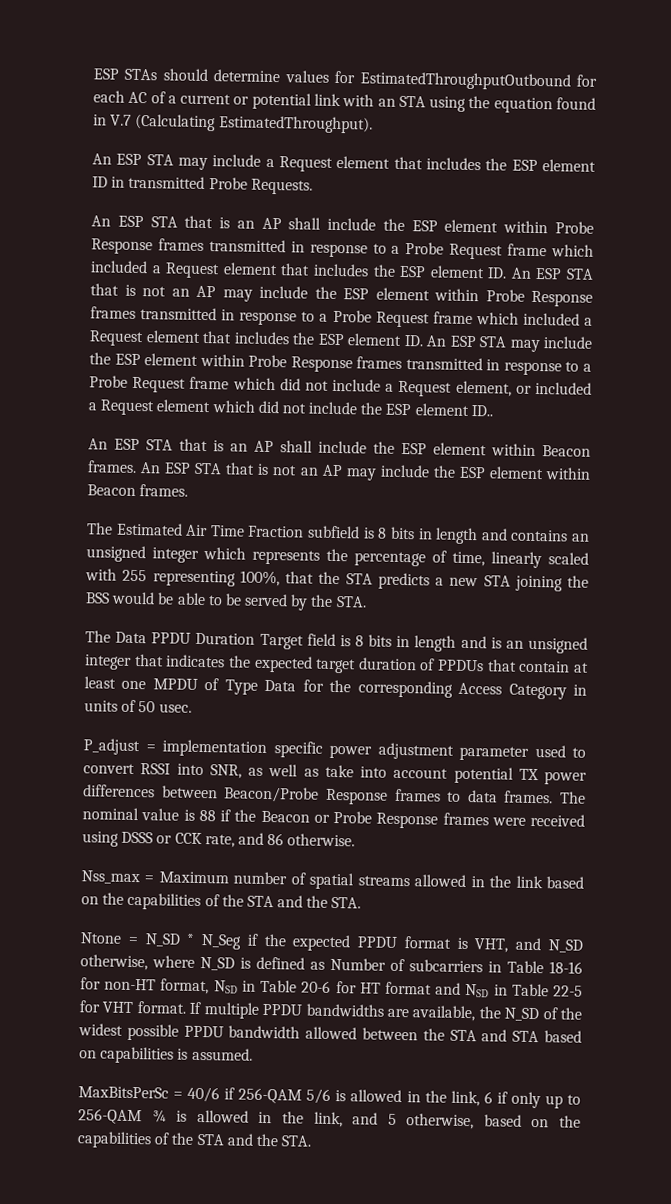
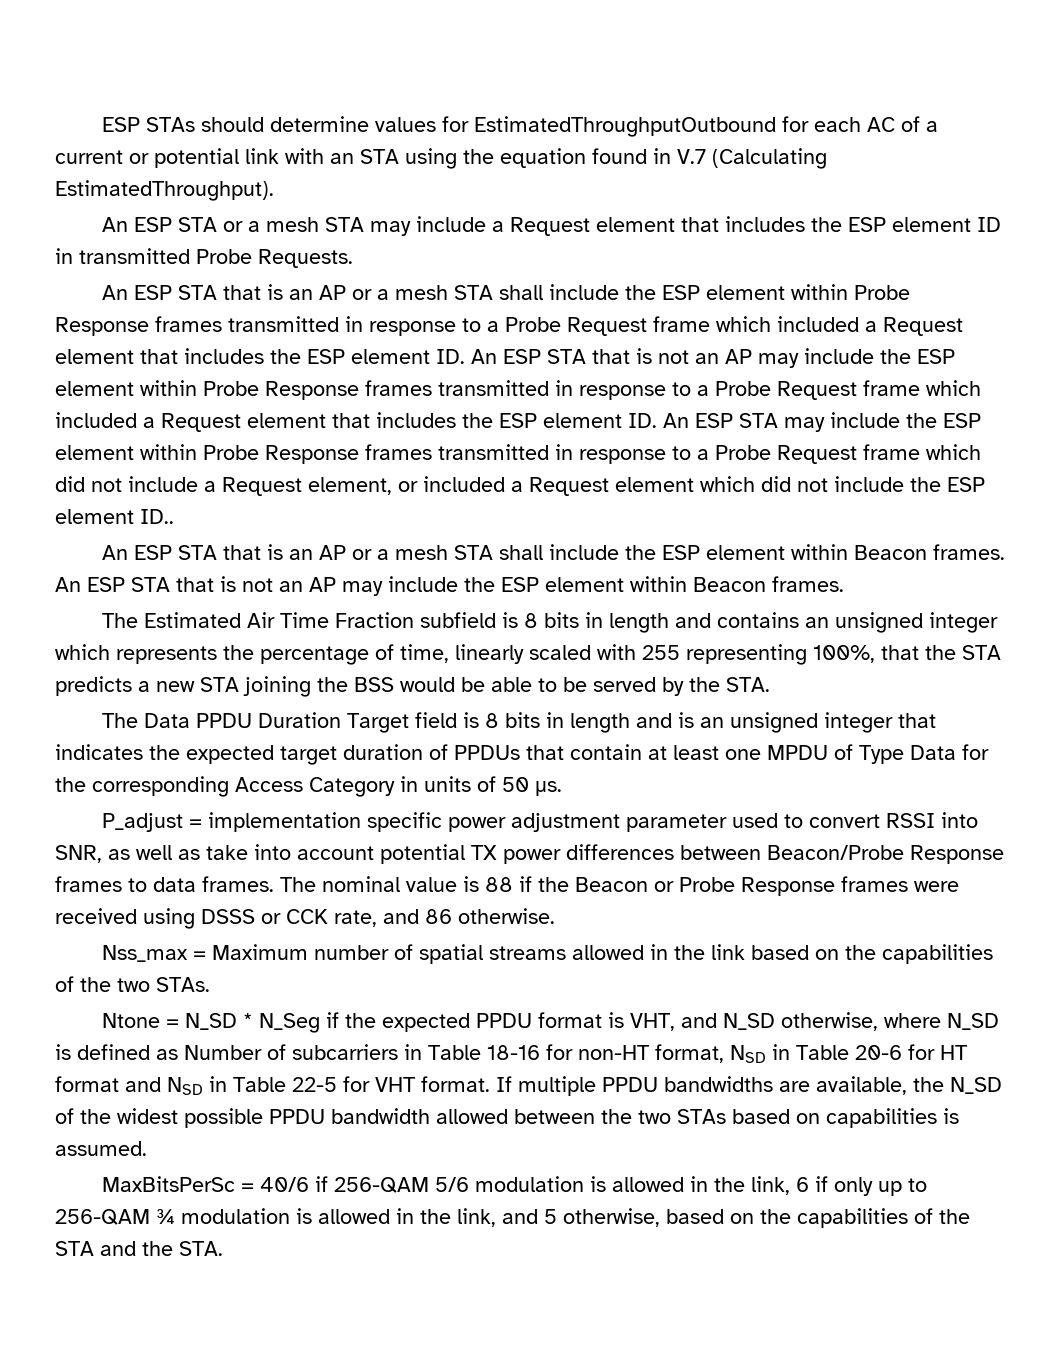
- An ESP STA may include a Request element that includes the ESP element ID in transmitted Probe Requests.
+ An ESP STA or a mesh STA may include a Request element that includes the ESP element ID in transmitted Probe Requests.
- An ESP STA that is an AP shall include the ESP element within Probe Response frames transmitted in response to a Probe Request frame which included a Request element that includes the ESP element ID. An ESP STA that is not an AP may include the ESP element within Probe Response frames transmitted in response to a Probe Request frame which included a Request element that includes the ESP element ID. An ESP STA may include the ESP element within Probe Response frames transmitted in response to a Probe Request frame which did not include a Request element, or included a Request element which did not include the ESP element ID..
+ An ESP STA that is an AP or a mesh STA shall include the ESP element within Probe Response frames transmitted in response to a Probe Request frame which included a Request element that includes the ESP element ID. An ESP STA that is not an AP may include the ESP element within Probe Response frames transmitted in response to a Probe Request frame which included a Request element that includes the ESP element ID. An ESP STA may include the ESP element within Probe Response frames transmitted in response to a Probe Request frame which did not include a Request element, or included a Request element which did not include the ESP element ID..
- An ESP STA that is an AP shall include the ESP element within Beacon frames.
+ An ESP STA that is an AP or a mesh STA shall include the ESP element within Beacon frames.
- The Data PPDU Duration Target field is 8 bits in length and is an unsigned integer that indicates the expected target duration of PPDUs that contain at least one MPDU of Type Data for the corresponding Access Category in units of 50 usec.
+ The Data PPDU Duration Target field is 8 bits in length and is an unsigned integer that indicates the expected target duration of PPDUs that contain at least one MPDU of Type Data for the corresponding Access Category in units of 50 μs.
- Nss_max = Maximum number of spatial streams allowed in the link based on the capabilities of the STA and the STA.
+ Nss_max = Maximum number of spatial streams allowed in the link based on the capabilities of the two STAs.
- If multiple PPDU bandwidths are available, the N_SD of the widest possible PPDU bandwidth allowed between the STA and STA based on capabilities is assumed.
+ If multiple PPDU bandwidths are available, the N_SD of the widest possible PPDU bandwidth allowed between the two STAs based on capabilities is assumed.
- MaxBitsPerSc = 40/6 if 256-QAM 5/6 is allowed in the link, 6 if only up to 256-QAM ¾ is allowed in the link, and 5 otherwise, based on the capabilities of the STA and the STA.
+ MaxBitsPerSc = 40/6 if 256-QAM 5/6 modulation is allowed in the link, 6 if only up to 256-QAM ¾ modulation is allowed in the link, and 5 otherwise, based on the capabilities of the STA and the STA.

